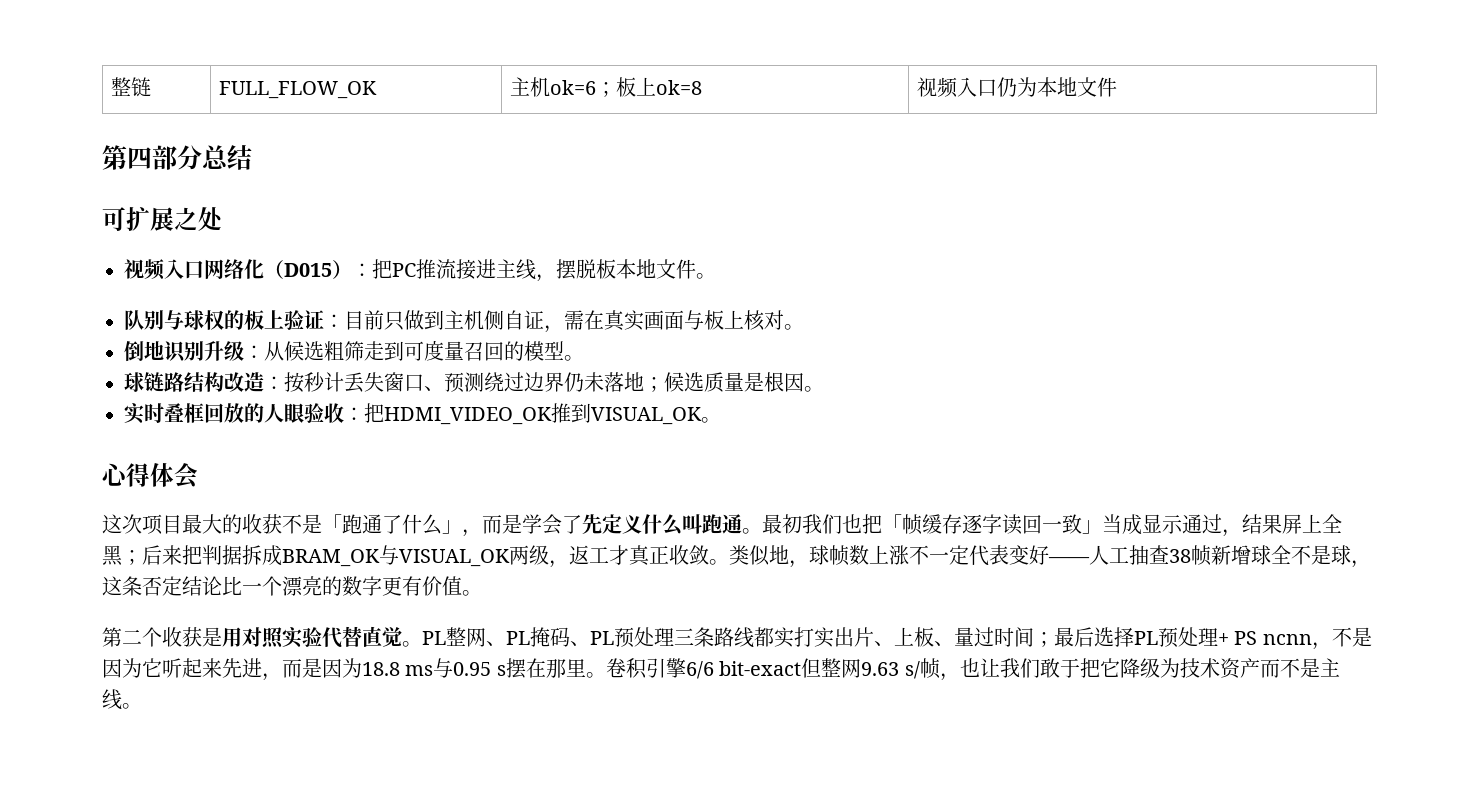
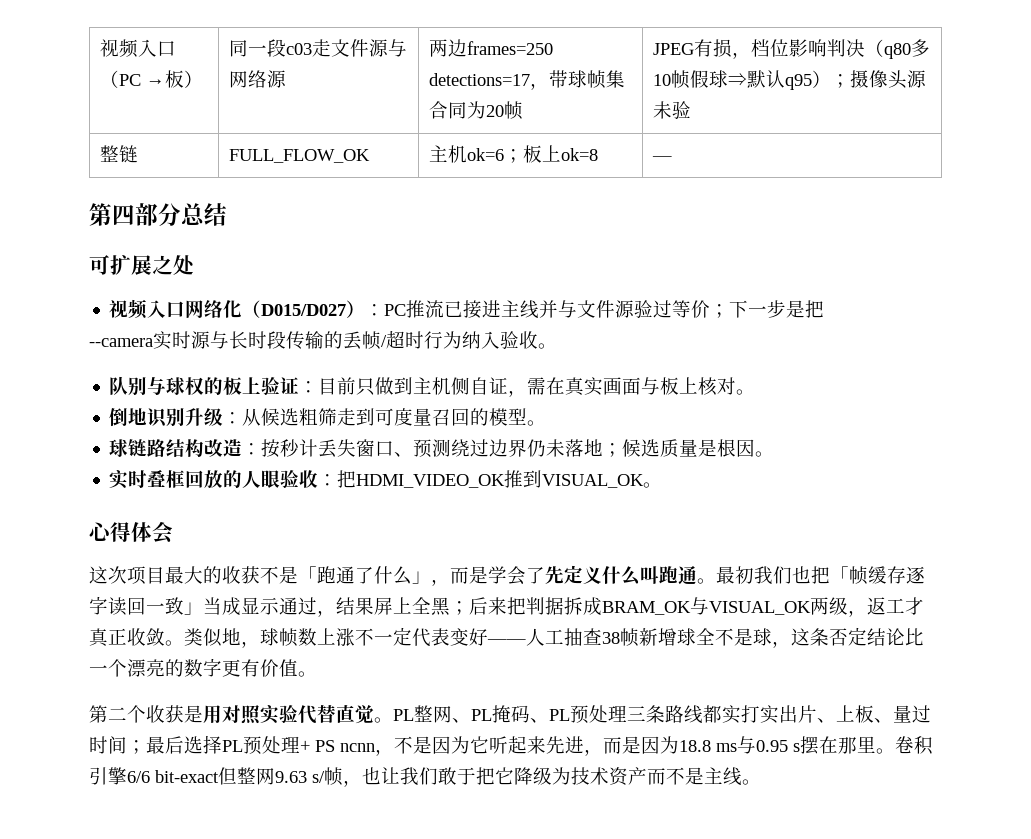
+ 视频入口（PC →板） | 同一段c03走文件源与网络源 | 两边frames=250 detections=17，带球帧集合同为20帧 | JPEG有损，档位影响判决（q80多10帧假球⇒默认q95）；摄像头源未验
- 整链 | FULL_FLOW_OK | 主机ok=6；板上ok=8 | 视频入口仍为本地文件
+ 整链 | FULL_FLOW_OK | 主机ok=6；板上ok=8 | —
- 视频入口网络化（D015）：把PC推流接进主线，摆脱板本地文件。
+ 视频入口网络化（D015/D027）：PC推流已接进主线并与文件源验过等价；下一步是把
+ --camera实时源与长时段传输的丢帧/超时行为纳入验收。

